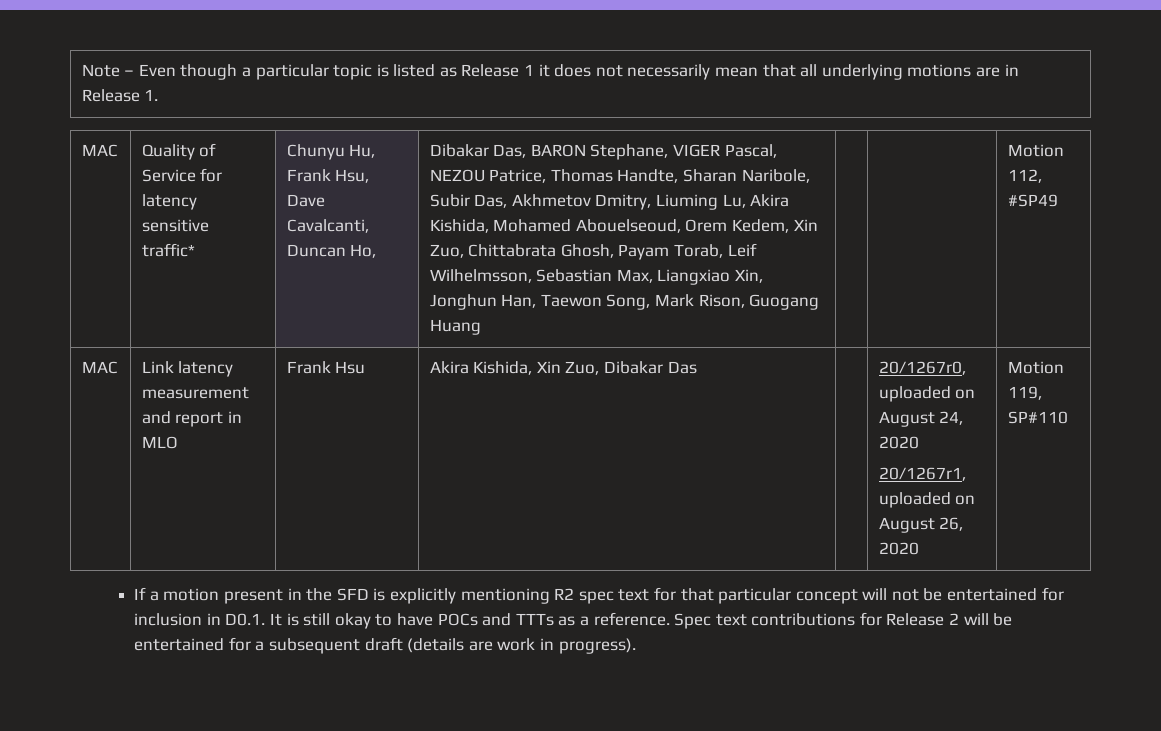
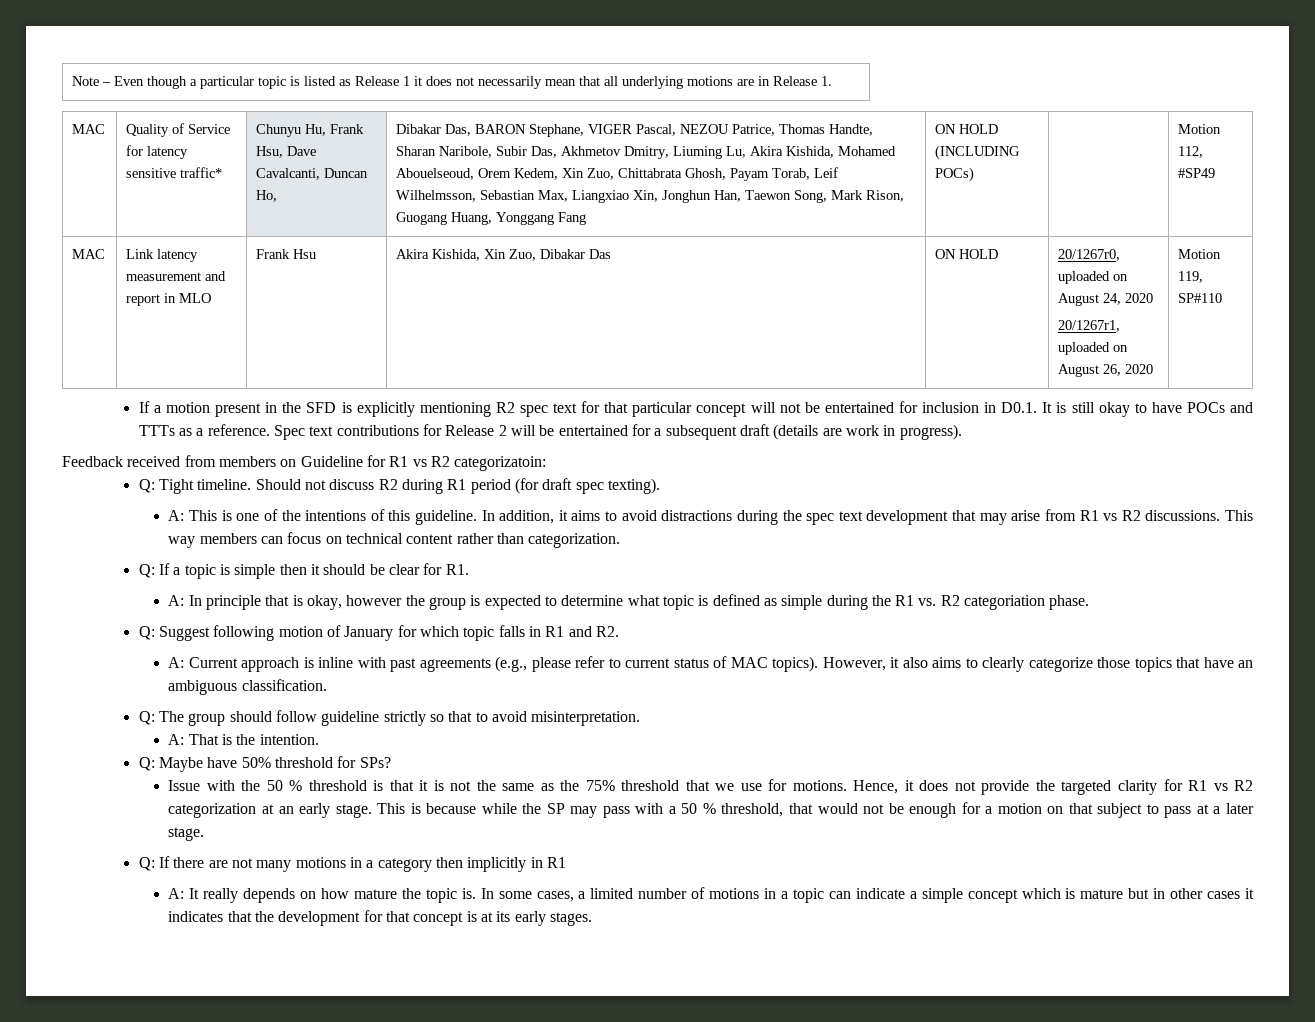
- Dibakar Das, BARON Stephane, VIGER Pascal, NEZOU Patrice, Thomas Handte, Sharan Naribole, Subir Das, Akhmetov Dmitry, Liuming Lu, Akira Kishida, Mohamed Abouelseoud, Orem Kedem, Xin Zuo, Chittabrata Ghosh, Payam Torab, Leif Wilhelmsson, Sebastian Max, Liangxiao Xin, Jonghun Han, Taewon Song, Mark Rison, Guogang Huang
+ Dibakar Das, BARON Stephane, VIGER Pascal, NEZOU Patrice, Thomas Handte, Sharan Naribole, Subir Das, Akhmetov Dmitry, Liuming Lu, Akira Kishida, Mohamed Abouelseoud, Orem Kedem, Xin Zuo, Chittabrata Ghosh, Payam Torab, Leif Wilhelmsson, Sebastian Max, Liangxiao Xin, Jonghun Han, Taewon Song, Mark Rison, Guogang Huang, Yonggang Fang | ON HOLD (INCLUDING POCs)
- MAC | Link latency measurement and report in MLO | Frank Hsu | Akira Kishida, Xin Zuo, Dibakar Das | | 20/1267r0, uploaded on August 24, 2020
+ MAC | Link latency measurement and report in MLO | Frank Hsu | Akira Kishida, Xin Zuo, Dibakar Das | ON HOLD | 20/1267r0, uploaded on August 24, 2020
+ Feedback received from members on Guideline for R1 vs R2 categorizatoin:
+ Q: Tight timeline. Should not discuss R2 during R1 period (for draft spec texting).
+ A: This is one of the intentions of this guideline. In addition, it aims to avoid distractions during the spec text development that may arise from R1 vs R2 discussions. This way members can focus on technical content rather than categorization.
+ Q: If a topic is simple then it should be clear for R1.
+ A: In principle that is okay, however the group is expected to determine what topic is defined as simple during the R1 vs. R2 categoriation phase.
+ Q: Suggest following motion of January for which topic falls in R1 and R2.
+ A: Current approach is inline with past agreements (e.g., please refer to current status of MAC topics). However, it also aims to clearly categorize those topics that have an ambiguous classification.
+ Q: The group should follow guideline strictly so that to avoid misinterpretation.
+ A: That is the intention.
+ Q: Maybe have 50% threshold for SPs?
+ Issue with the 50 % threshold is that it is not the same as the 75% threshold that we use for motions. Hence, it does not provide the targeted clarity for R1 vs R2 categorization at an early stage. This is because while the SP may pass with a 50 % threshold, that would not be enough for a motion on that subject to pass at a later stage.
+ Q: If there are not many motions in a category then implicitly in R1
+ A: It really depends on how mature the topic is. In some cases, a limited number of motions in a topic can indicate a simple concept which is mature but in other cases it indicates that the development for that concept is at its early stages.

